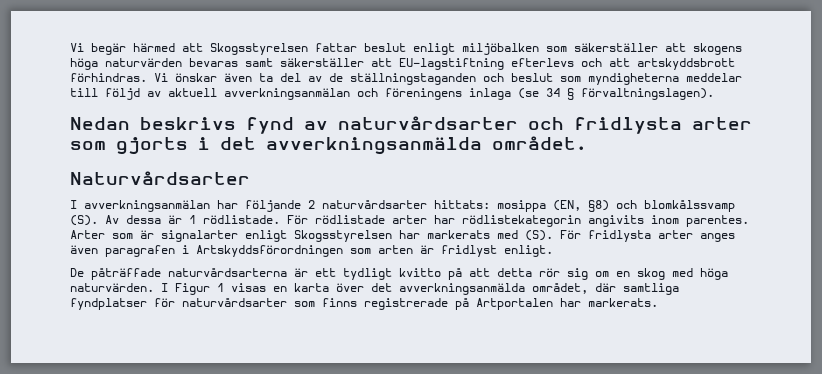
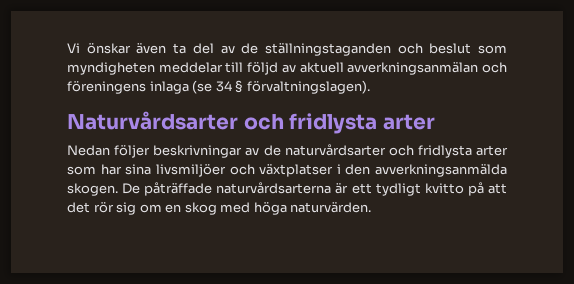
- Vi begär härmed att Skogsstyrelsen fattar beslut enligt miljöbalken som säkerställer att skogens höga naturvärden bevaras samt säkerställer att EU-lagstiftning efterlevs och att artskyddsbrott förhindras. Vi önskar även ta del av de ställningstaganden och beslut som myndigheterna meddelar till följd av aktuell avverkningsanmälan och föreningens inlaga (se 34 § förvaltningslagen).
+ Vi önskar även ta del av de ställningstaganden och beslut som myndigheten meddelar till följd av aktuell avverkningsanmälan och föreningens inlaga (se 34 § förvaltningslagen).
- Nedan beskrivs fynd av naturvårdsarter och fridlysta arter som gjorts i det avverkningsanmälda området.
- Naturvårdsarter
- I avverkningsanmälan har följande 2 naturvårdsarter hittats: mosippa (EN, §8) och blomkålssvamp (S). Av dessa är 1 rödlistade. För rödlistade arter har rödlistekategorin angivits inom parentes. Arter som är signalarter enligt Skogsstyrelsen har markerats med (S). För fridlysta arter anges även paragrafen i Artskyddsförordningen som arten är fridlyst enligt.
- De påträffade naturvårdsarterna är ett tydligt kvitto på att detta rör sig om en skog med höga naturvärden. I Figur 1 visas en karta över det avverkningsanmälda området, där samtliga fyndplatser för naturvårdsarter som finns registrerade på Artportalen har markerats.
+ Naturvårdsarter och fridlysta arter
+ Nedan följer beskrivningar av de naturvårdsarter och fridlysta arter som har sina livsmiljöer och växtplatser i den avverkningsanmälda skogen. De påträffade naturvårdsarterna är ett tydligt kvitto på att det rör sig om en skog med höga naturvärden.

